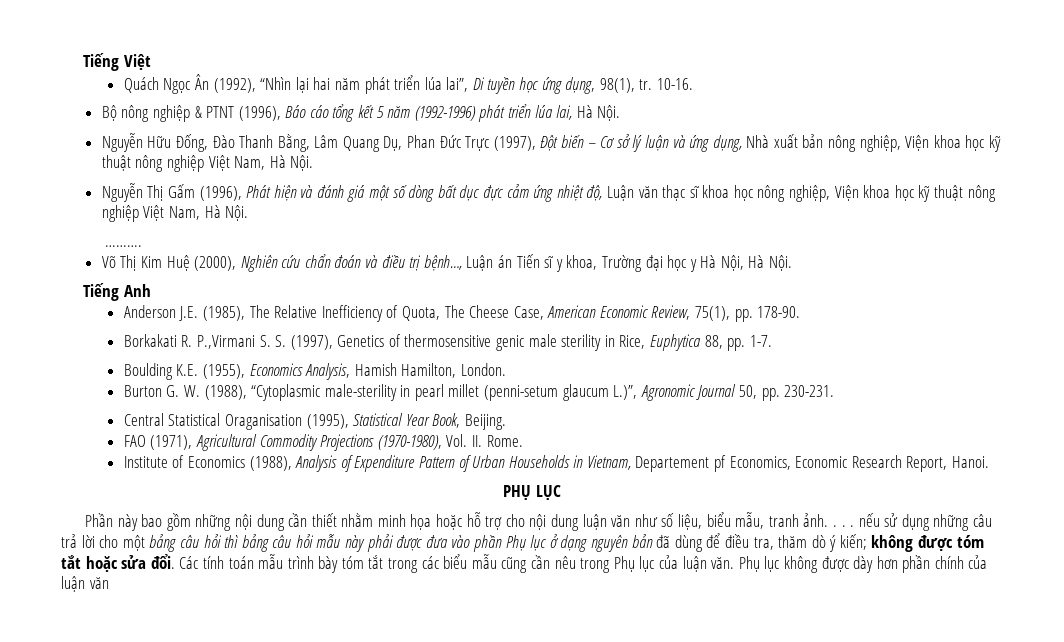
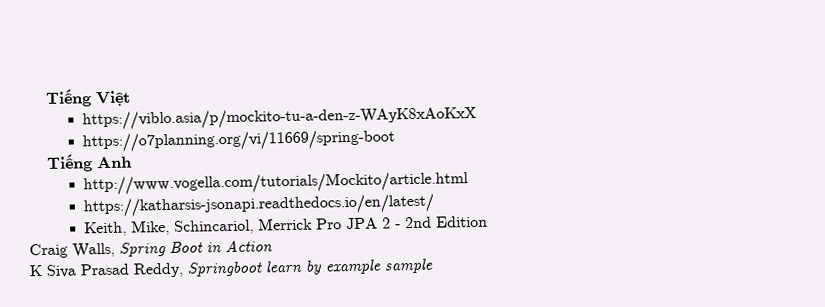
- Quách Ngọc Ân (1992), “Nhìn lại hai năm phát triển lúa lai”, Di tuyền học ứng dụng, 98(1), tr. 10-16.
- Bộ nông nghiệp & PTNT (1996), Báo cáo tổng kết 5 năm (1992-1996) phát triển lúa lai, Hà Nội.
- Nguyễn Hữu Đống, Đào Thanh Bằng, Lâm Quang Dụ, Phan Đức Trực (1997), Đột biến – Cơ sở lý luận và ứng dụng, Nhà xuất bản nông nghiệp, Viện khoa học kỹ thuật nông nghiệp Việt Nam, Hà Nội.
- Nguyễn Thị Gấm (1996), Phát hiện và đánh giá một số dòng bất dục đực cảm ứng nhiệt độ, Luận văn thạc sĩ khoa học nông nghiệp, Viện khoa học kỹ thuật nông nghiệp Việt Nam, Hà Nội.
- ……….
- Võ Thị Kim Huệ (2000), Nghiên cứu chẩn đoán và điều trị bệnh…, Luận án Tiến sĩ y khoa, Trường đại học y Hà Nội, Hà Nội.
+ https://viblo.asia/p/mockito-tu-a-den-z-WAyK8xAoKxX
+ https://o7planning.org/vi/11669/spring-boot
  Tiếng Anh
- Anderson J.E. (1985), The Relative Inefficiency of Quota, The Cheese Case, American Economic Review, 75(1), pp. 178-90.
- Borkakati R. P.,Virmani S. S. (1997), Genetics of thermosensitive genic male sterility in Rice, Euphytica 88, pp. 1-7.
- Boulding K.E. (1955), Economics Analysis, Hamish Hamilton, London.
- Burton G. W. (1988), “Cytoplasmic male-sterility in pearl millet (penni-setum glaucum L.)”, Agronomic Journal 50, pp. 230-231.
- Central Statistical Oraganisation (1995), Statistical Year Book, Beijing.
- FAO (1971), Agricultural Commodity Projections (1970-1980), Vol. II. Rome.
- Institute of Economics (1988), Analysis of Expenditure Pattern of Urban Households in Vietnam, Departement pf Economics, Economic Research Report, Hanoi.
- PHỤ LỤC
- Phần này bao gồm những nội dung cần thiết nhằm minh họa hoặc hỗ trợ cho nội dung luận văn như số liệu, biểu mẫu, tranh ảnh. . . . nếu sử dụng những câu trả lời cho một bảng câu hỏi thì bảng câu hỏi mẫu này phải được đưa vào phần Phụ lục ở dạng nguyên bản đã dùng để điều tra, thăm dò ý kiến; không được tóm tắt hoặc sửa đổi. Các tính toán mẫu trình bày tóm tắt trong các biểu mẫu cũng cần nêu trong Phụ lục của luận văn. Phụ lục không được dày hơn phần chính của luận văn
+ http://www.vogella.com/tutorials/Mockito/article.html
+ https://katharsis-jsonapi.readthedocs.io/en/latest/
+ Keith, Mike, Schincariol, Merrick Pro JPA 2 - 2nd Edition
+ Craig Walls, Spring Boot in Action
+ K Siva Prasad Reddy, Springboot learn by example sample

